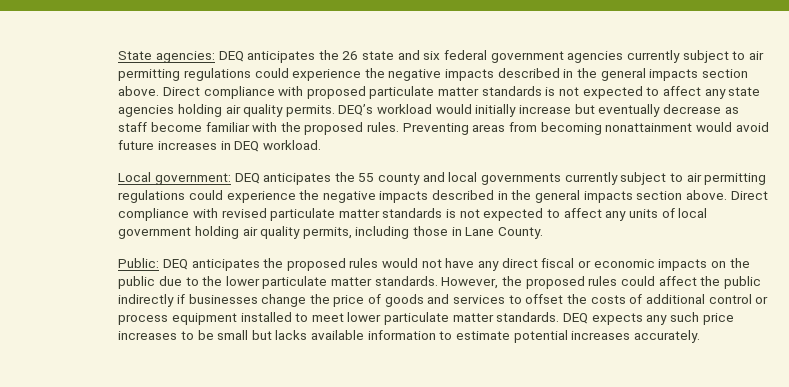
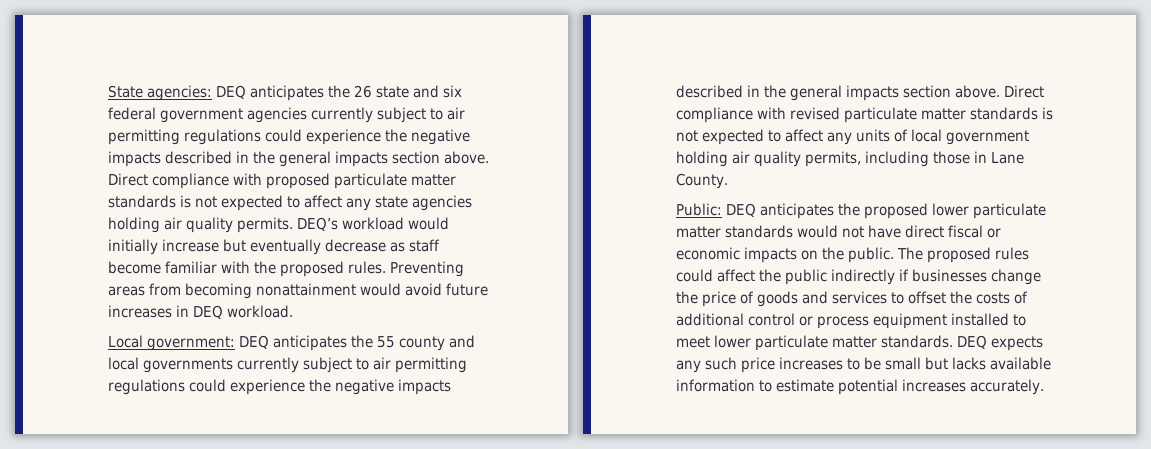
- Public: DEQ anticipates the proposed rules would not have any direct fiscal or economic impacts on the public due to the lower particulate matter standards. However, the proposed rules could affect the public indirectly if businesses change the price of goods and services to offset the costs of additional control or process equipment installed to meet lower particulate matter standards.
+ Public: DEQ anticipates the proposed lower particulate matter standards would not have direct fiscal or economic impacts on the public. The proposed rules could affect the public indirectly if businesses change the price of goods and services to offset the costs of additional control or process equipment installed to meet lower particulate matter standards.

